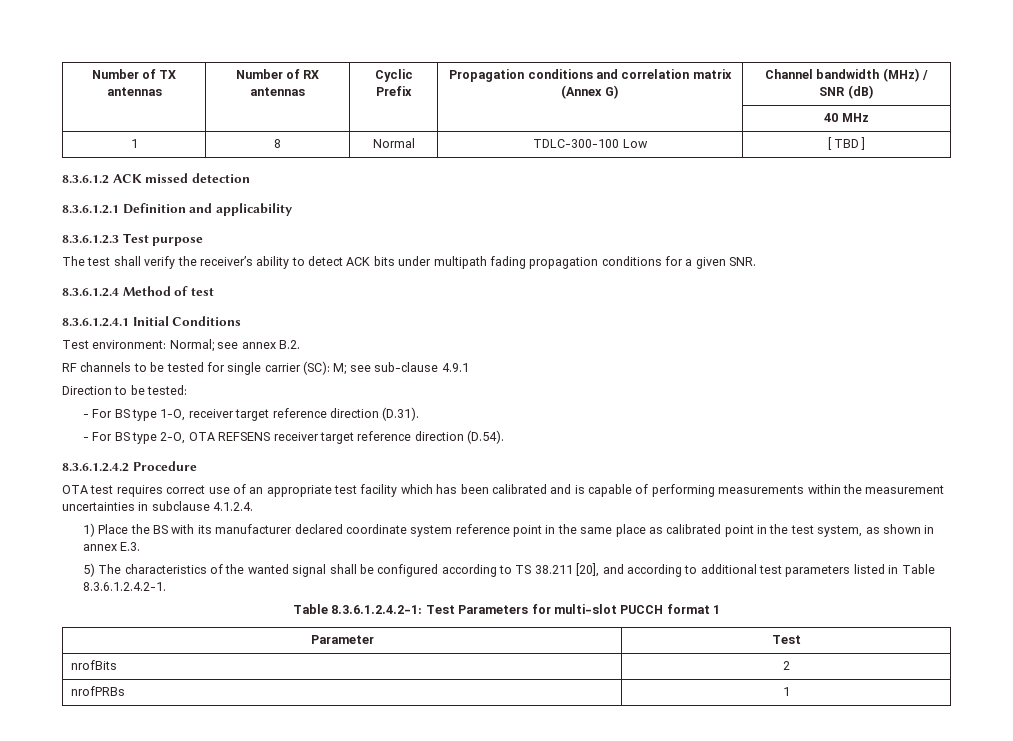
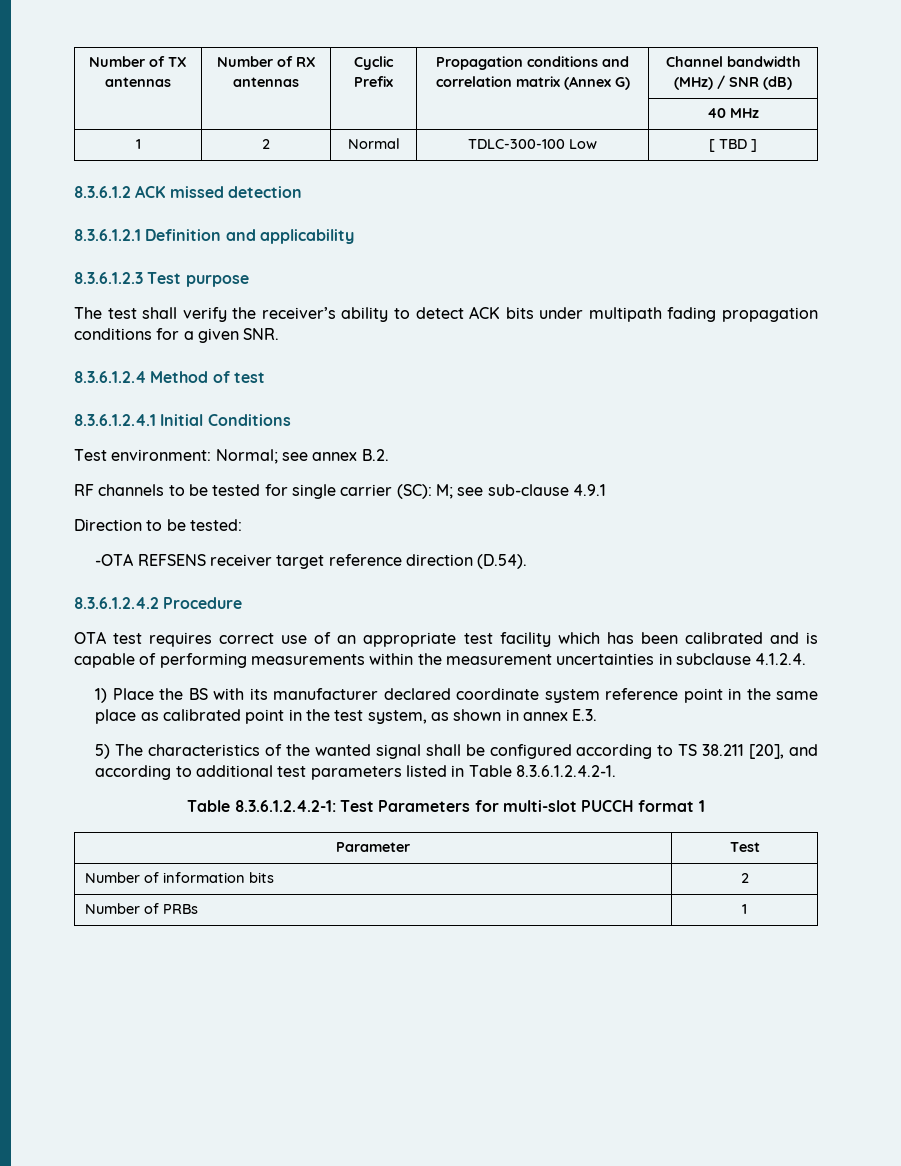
- 1 | 8 | Normal | TDLC-300-100 Low | [ TBD ]
+ 1 | 2 | Normal | TDLC-300-100 Low | [ TBD ]
- - For BS type 1-O, receiver target reference direction (D.31).
- - For BS type 2-O, OTA REFSENS receiver target reference direction (D.54).
+ -OTA REFSENS receiver target reference direction (D.54).
- nrofBits | 2
- nrofPRBs | 1
+ Number of information bits | 2
+ Number of PRBs | 1

